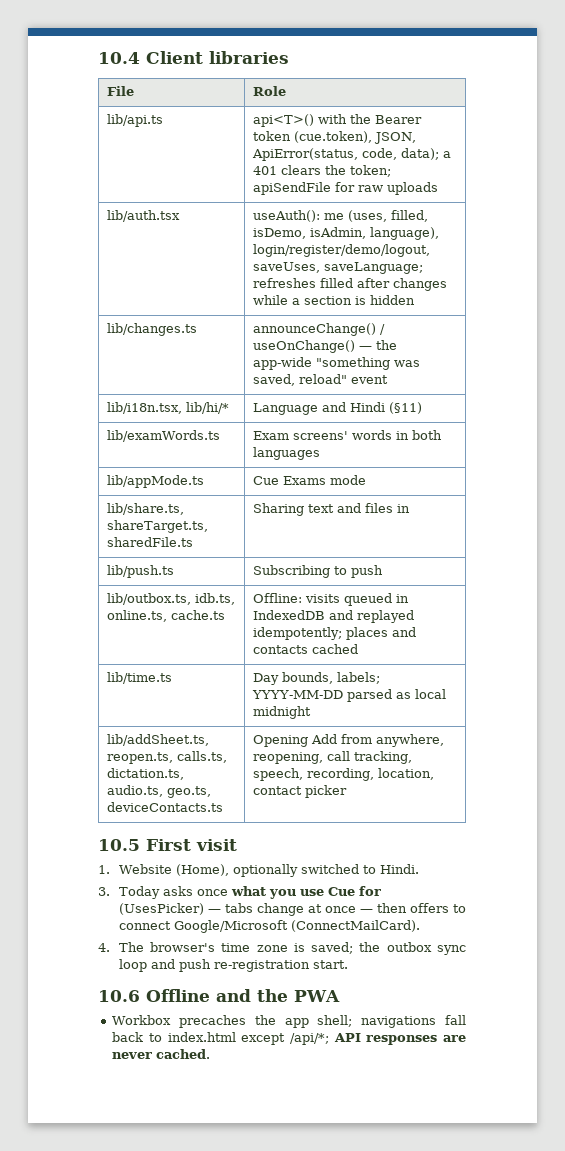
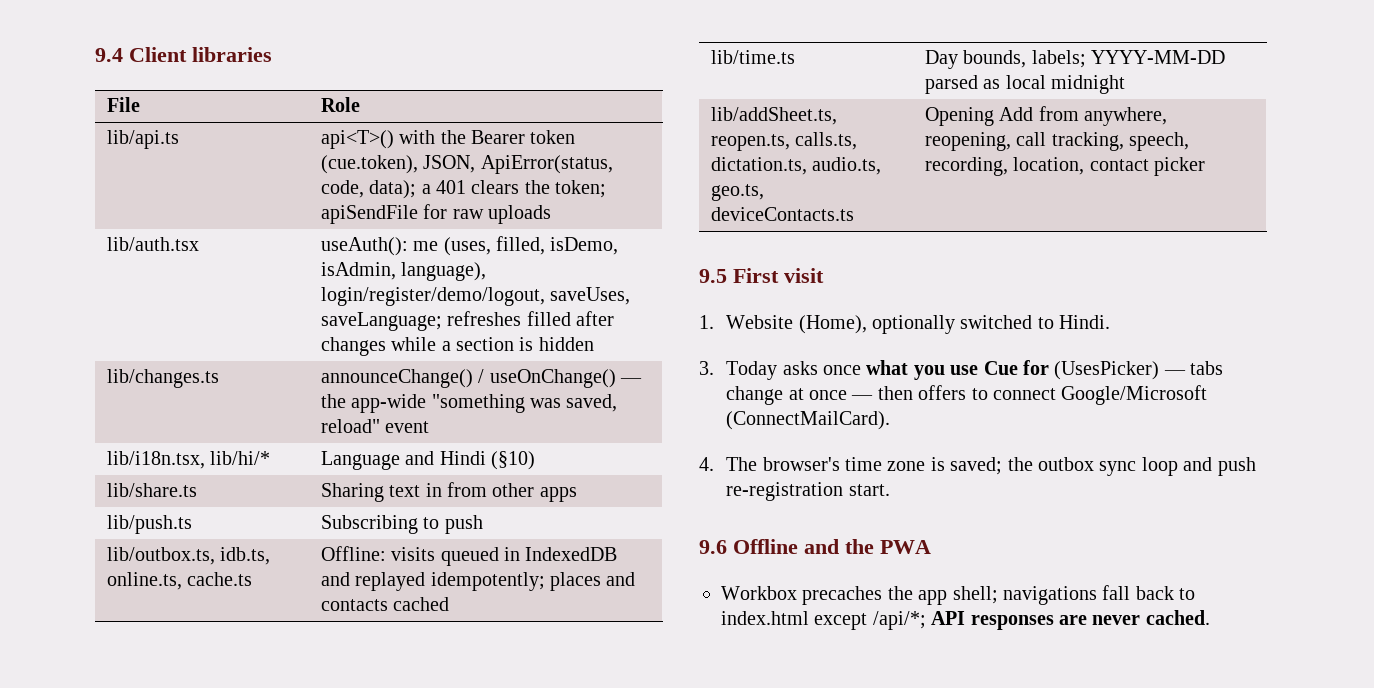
- 10.4 Client libraries
+ 9.4 Client libraries
- lib/i18n.tsx, lib/hi/* | Language and Hindi (§11)
- lib/examWords.ts | Exam screens' words in both languages
- lib/appMode.ts | Cue Exams mode
- lib/share.ts, shareTarget.ts, sharedFile.ts | Sharing text and files in
+ lib/i18n.tsx, lib/hi/* | Language and Hindi (§10)
+ lib/share.ts | Sharing text in from other apps
- 10.5 First visit
+ 9.5 First visit
- 10.6 Offline and the PWA
+ 9.6 Offline and the PWA

